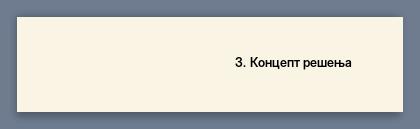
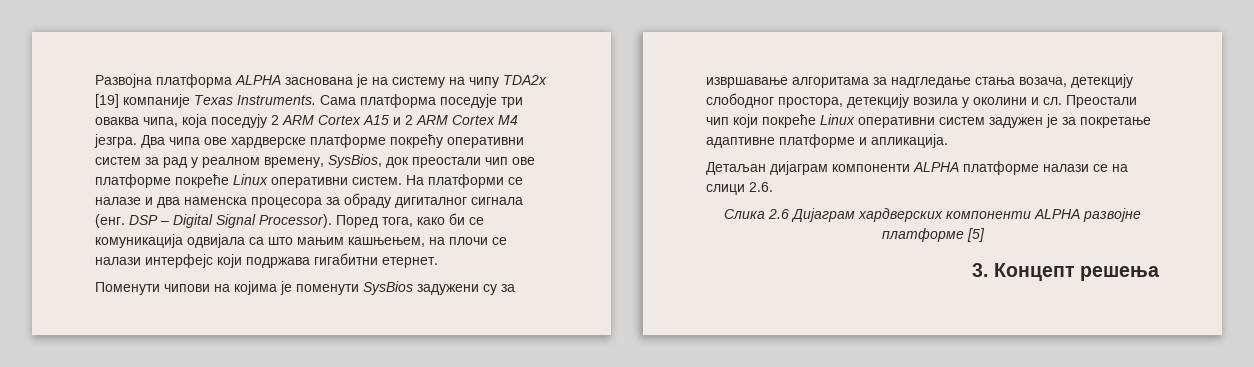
+ Развојна платформа ALPHA заснована је на систему на чипу TDA2x [19] компаније Texas Instruments. Сама платформа поседује три оваква чипа, која поседују 2 ARM Cortex A15 и 2 ARM Cortex M4 језгра. Два чипа ове хардверске платформе покрећу оперативни систем за рад у реалном времену, SysBios, док преостали чип ове платформе покреће Linux оперативни систем. На платформи се налазе и два наменска процесора за обраду дигиталног сигнала (енг. DSP – Digital Signal Processor). Поред тога, како би се комуникација одвијала са што мањим кашњењем, на плочи се налази интерфејс који подржава гигабитни етернет.
+ Поменути чипови на којима је поменути SysBios задужени су за извршавање алгоритама за надгледање стања возача, детекцију слободног простора, детекцију возила у околини и сл. Преостали чип који покреће Linux оперативни систем задужен је за покретање адаптивне платформе и апликација.
+ Детаљан дијаграм компоненти ALPHA платформе налази се на слици 2.6.
+ Слика 2.6 Дијаграм хардверских компоненти ALPHA развојне платформе [5]

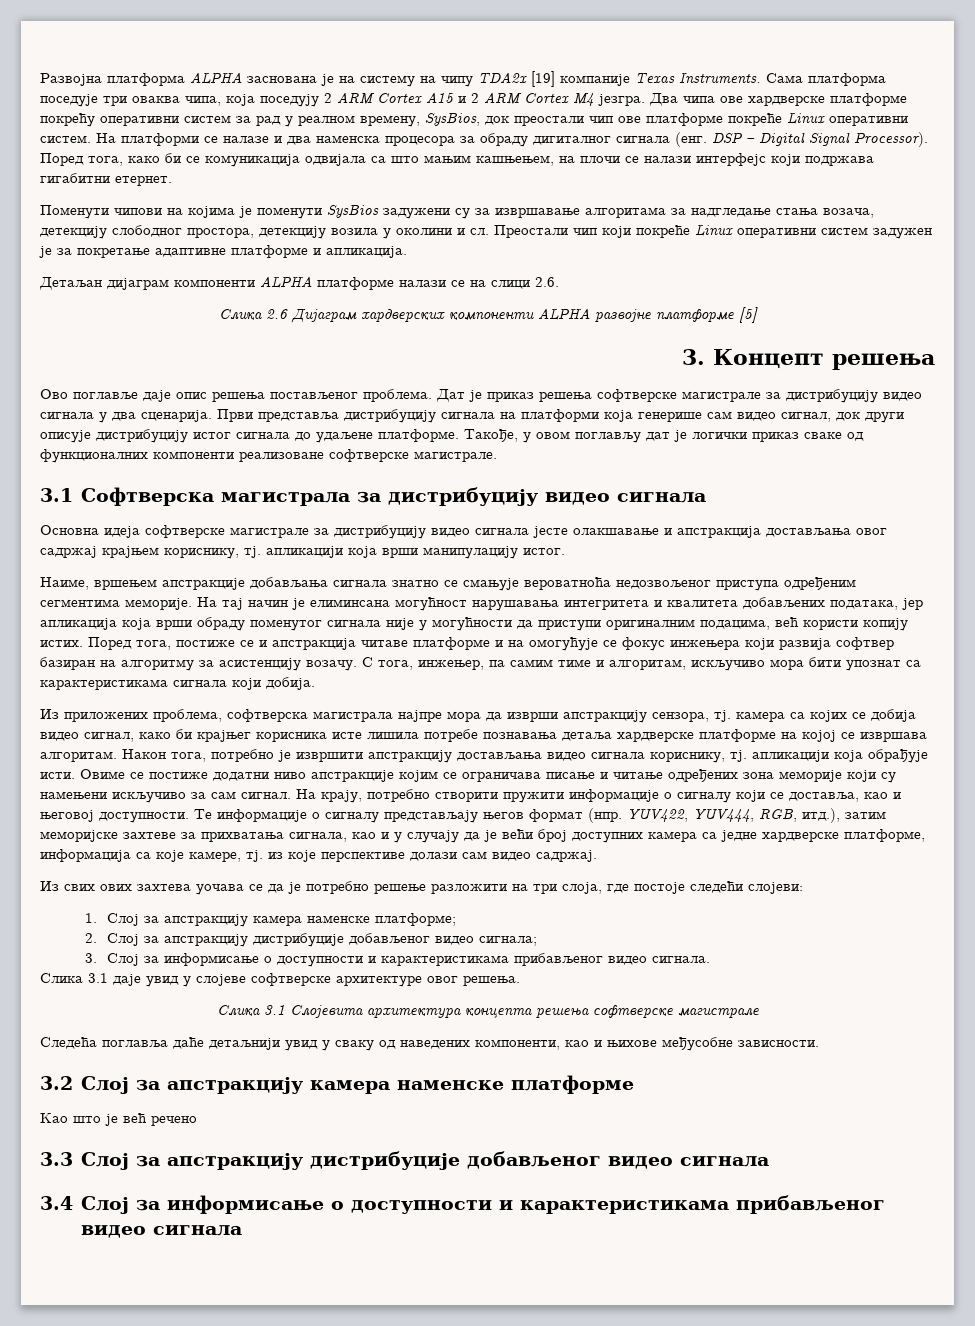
+ Ово поглавље даје опис решења постављеног проблема. Дат је приказ решења софтверске магистрале за дистрибуцију видео сигнала у два сценарија. Први представља дистрибуцију сигнала на платформи која генерише сам видео сигнал, док други описује дистрибуцију истог сигнала до удаљене платформе. Такође, у овом поглављу дат је логички приказ сваке од функционалних компоненти реализоване софтверске магистрале.
+ 3.1 Софтверска магистрала за дистрибуцију видео сигнала
+ Основна идеја софтверске магистрале за дистрибуцију видео сигнала јесте олакшавање и апстракција достављања овог садржај крајњем кориснику, тј. апликацији која врши манипулацију истог.
+ Наиме, вршењем апстракције добављања сигнала знатно се смањује вероватноћа недозвољеног приступа одређеним сегментима меморије. На тај начин је елиминсана могућност нарушавања интегритета и квалитета добављених података, јер апликација која врши обраду поменутог сигнала није у могућности да приступи оригиналним подацима, већ користи копију истих. Поред тога, постиже се и апстракција читаве платформе и на омогућује се фокус инжењера који развија софтвер базиран на алгоритму за асистенцију возачу. С тога, инжењер, па самим тиме и алгоритам, искључиво мора бити упознат са карактеристикама сигнала који добија.
+ Из приложених проблема, софтверска магистрала најпре мора да изврши апстракцију сензора, тј. камера са којих се добија видео сигнал, како би крајњег корисника исте лишила потребе познавања детаља хардверске платформе на којој се извршава алгоритам. Након тога, потребно је извршити апстракцију достављања видео сигнала кориснику, тј. апликацији која обрађује исти. Овиме се постиже додатни ниво апстракције којим се ограничава писање и читање одређених зона меморије који су намењени искључиво за сам сигнал. На крају, потребно створити пружити информације о сигналу који се доставља, као и његовој доступности. Те информације о сигналу представљају његов формат (нпр. YUV422, YUV444, RGB, итд.), затим меморијске захтеве за прихватања сигнала, као и у случају да је већи број доступних камера са једне хардверске платформе, информација са које камере, тј. из које перспективе долази сам видео садржај.
+ Из свих ових захтева уочава се да је потребно решење разложити на три слоја, где постоје следећи слојеви:
+ 1. Слој за апстракцију камера наменске платформе;
+ 2. Слој за апстракцију дистрибуције добављеног видео сигнала;
+ 3. Слој за информисање о доступности и карактеристикама прибављеног видео сигнала.
+ Слика 3.1 даје увид у слојеве софтверске архитектуре овог решења.
+ Слика 3.1 Слојевита архитектура концепта решења софтверске магистрале
+ Следећа поглавља даће детаљнији увид у сваку од наведених компоненти, као и њихове међусобне зависности.
+ 3.2 Слој за апстракцију камера наменске платформе
+ Као што је већ речено
+ 3.3 Слој за апстракцију дистрибуције добављеног видео сигнала
+ 3.4 Слој за информисање о доступности и карактеристикама прибављеног видео сигнала

